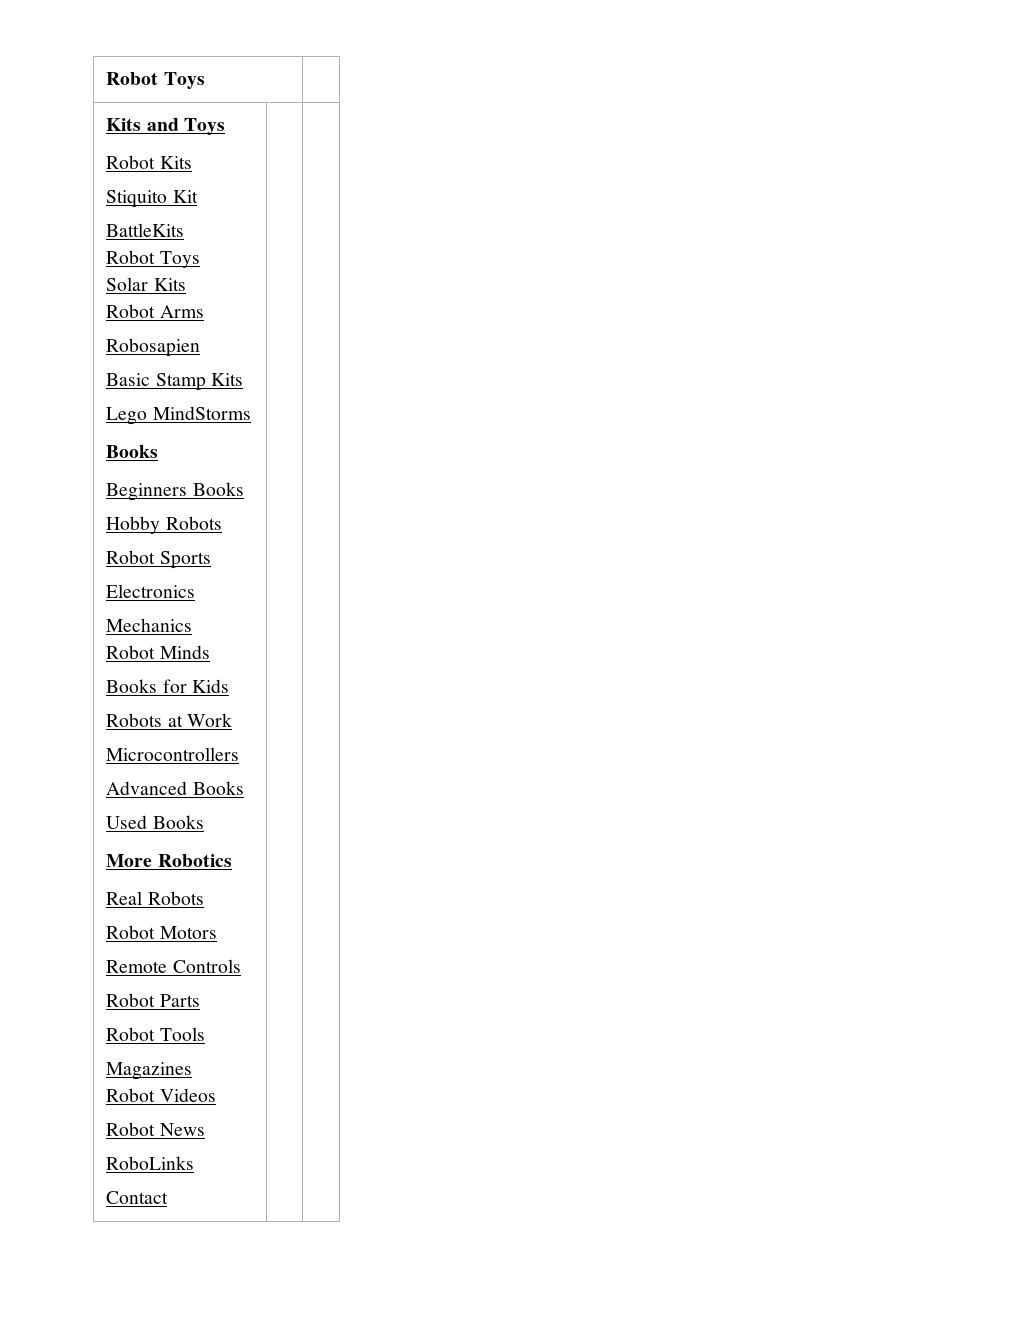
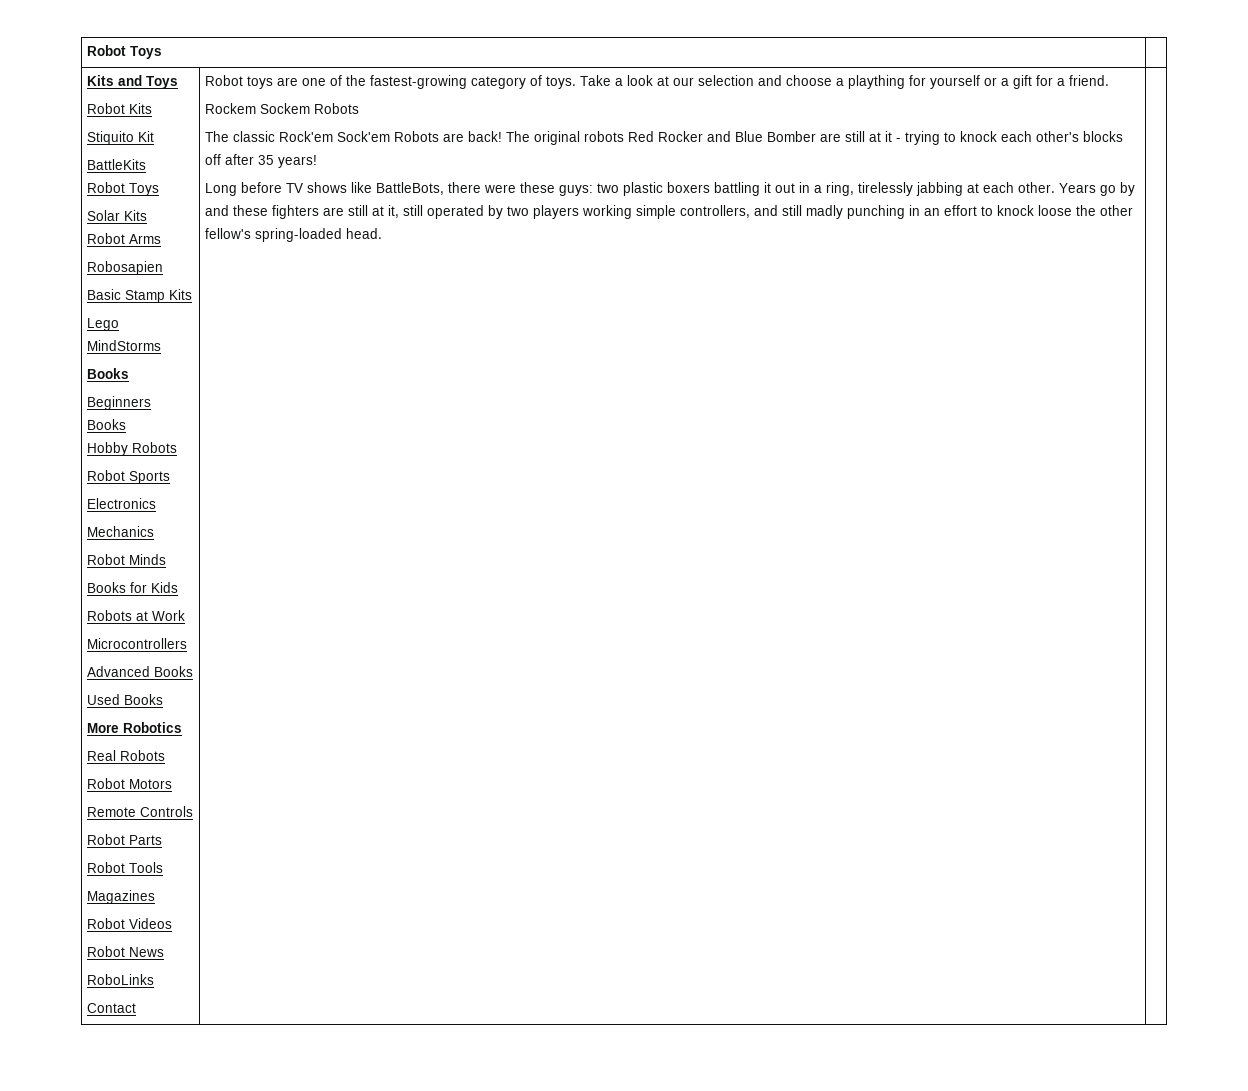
+ Robot toys are one of the fastest-growing category of toys. Take a look at our selection and choose a plaything for yourself or a gift for a friend.
+ Rockem Sockem Robots
+ The classic Rock'em Sock'em Robots are back! The original robots Red Rocker and Blue Bomber are still at it - trying to knock each other's blocks off after 35 years!
+ Long before TV shows like BattleBots, there were these guys: two plastic boxers battling it out in a ring, tirelessly jabbing at each other. Years go by and these fighters are still at it, still operated by two players working simple controllers, and still madly punching in an effort to knock loose the other fellow's spring-loaded head.

